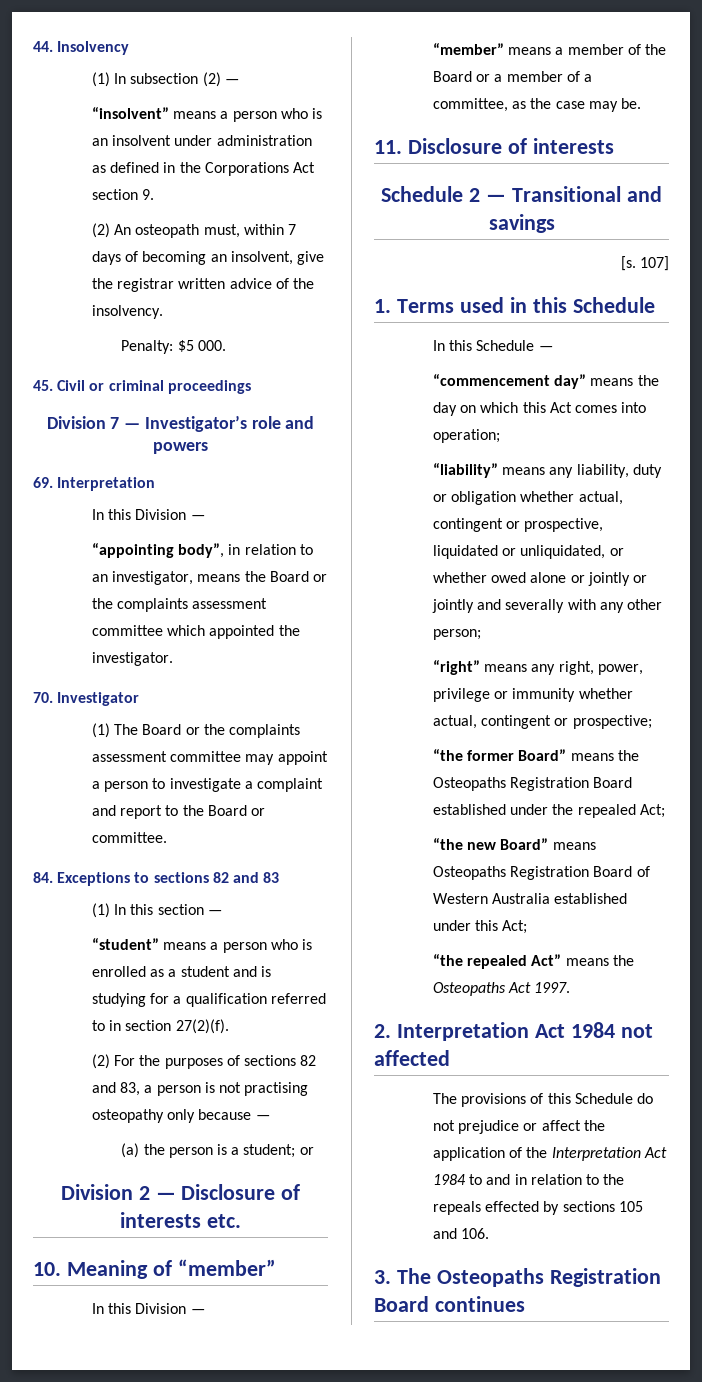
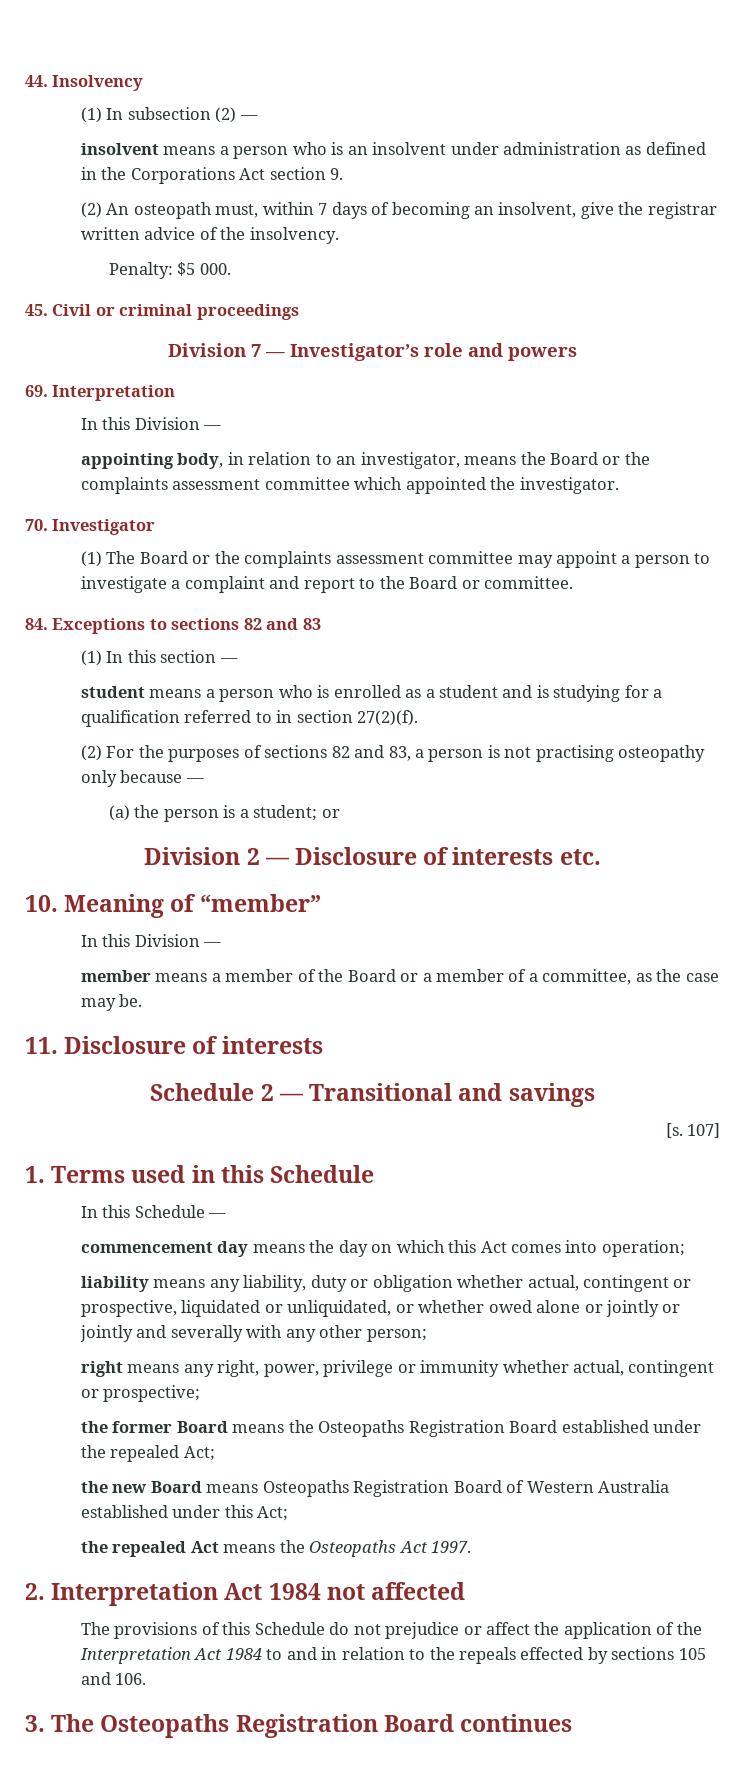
- “insolvent” means a person who is an insolvent under administration as defined in the Corporations Act section 9.
+ insolvent means a person who is an insolvent under administration as defined in the Corporations Act section 9.
- “appointing body”, in relation to an investigator, means the Board or the complaints assessment committee which appointed the investigator.
+ appointing body, in relation to an investigator, means the Board or the complaints assessment committee which appointed the investigator.
- “student” means a person who is enrolled as a student and is studying for a qualification referred to in section 27(2)(f).
+ student means a person who is enrolled as a student and is studying for a qualification referred to in section 27(2)(f).
- “member” means a member of the Board or a member of a committee, as the case may be.
+ member means a member of the Board or a member of a committee, as the case may be.
- “commencement day” means the day on which this Act comes into operation;
+ commencement day means the day on which this Act comes into operation;
- “liability” means any liability, duty or obligation whether actual, contingent or prospective, liquidated or unliquidated, or whether owed alone or jointly or jointly and severally with any other person;
+ liability means any liability, duty or obligation whether actual, contingent or prospective, liquidated or unliquidated, or whether owed alone or jointly or jointly and severally with any other person;
- “right” means any right, power, privilege or immunity whether actual, contingent or prospective;
+ right means any right, power, privilege or immunity whether actual, contingent or prospective;
- “the former Board” means the Osteopaths Registration Board established under the repealed Act;
+ the former Board means the Osteopaths Registration Board established under the repealed Act;
- “the new Board” means Osteopaths Registration Board of Western Australia established under this Act;
+ the new Board means Osteopaths Registration Board of Western Australia established under this Act;
- “the repealed Act” means the Osteopaths Act 1997.
+ the repealed Act means the Osteopaths Act 1997.

